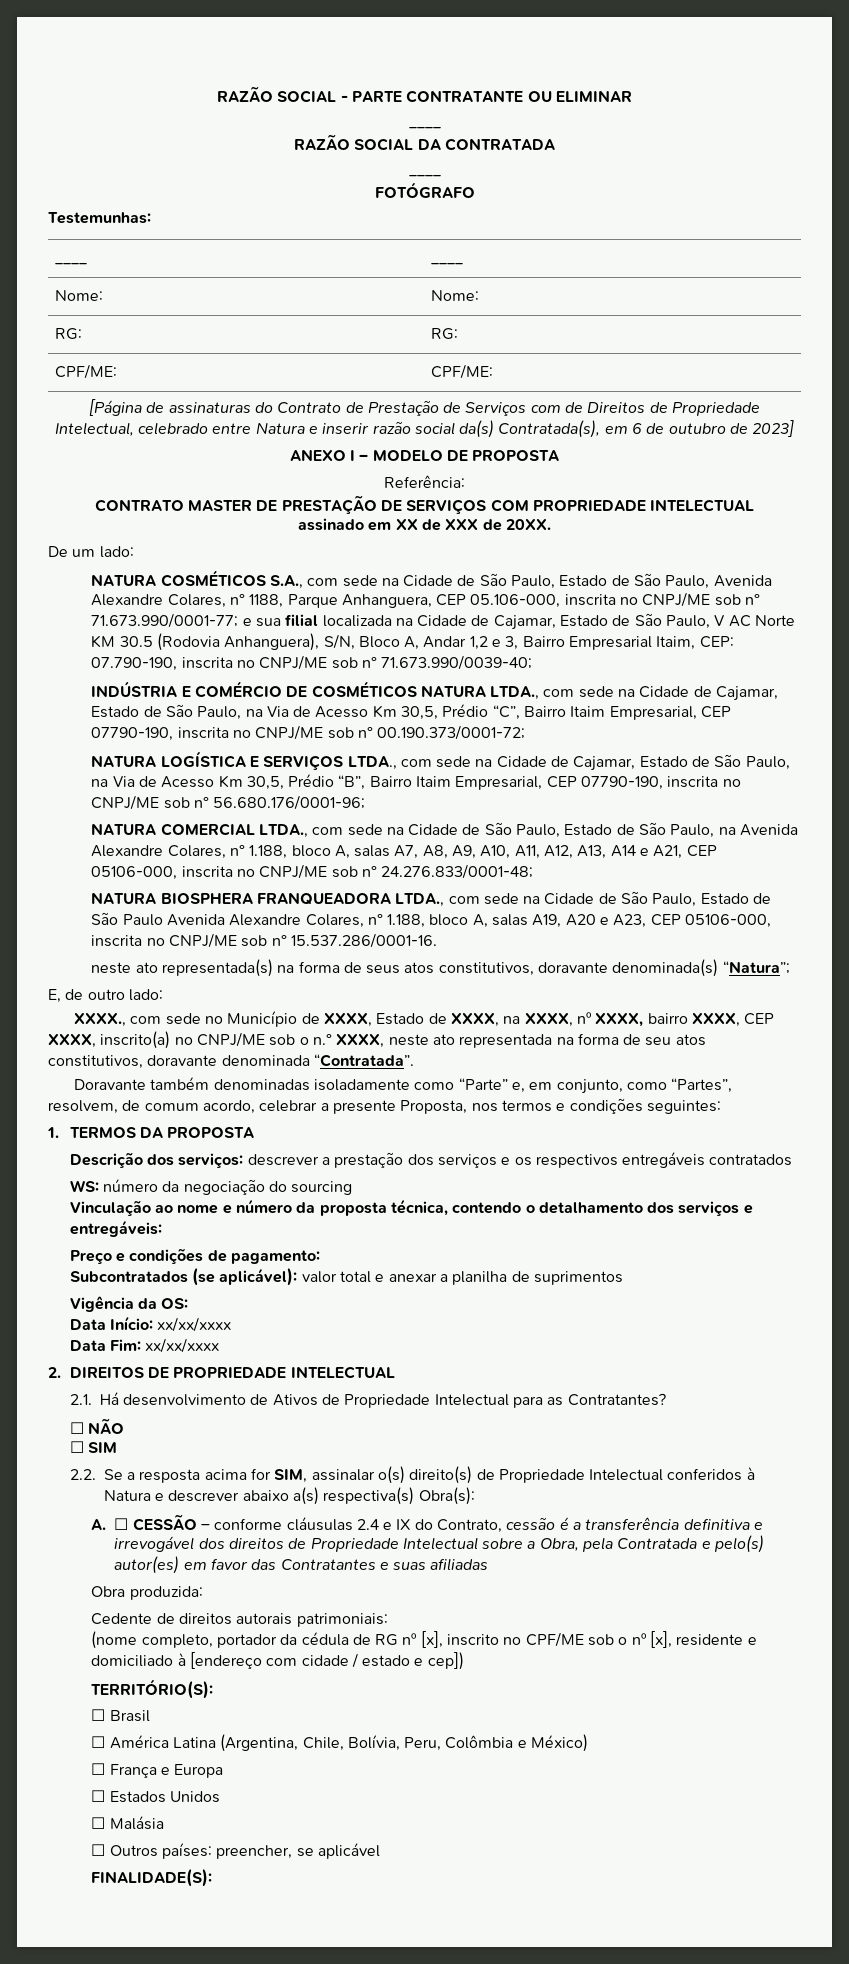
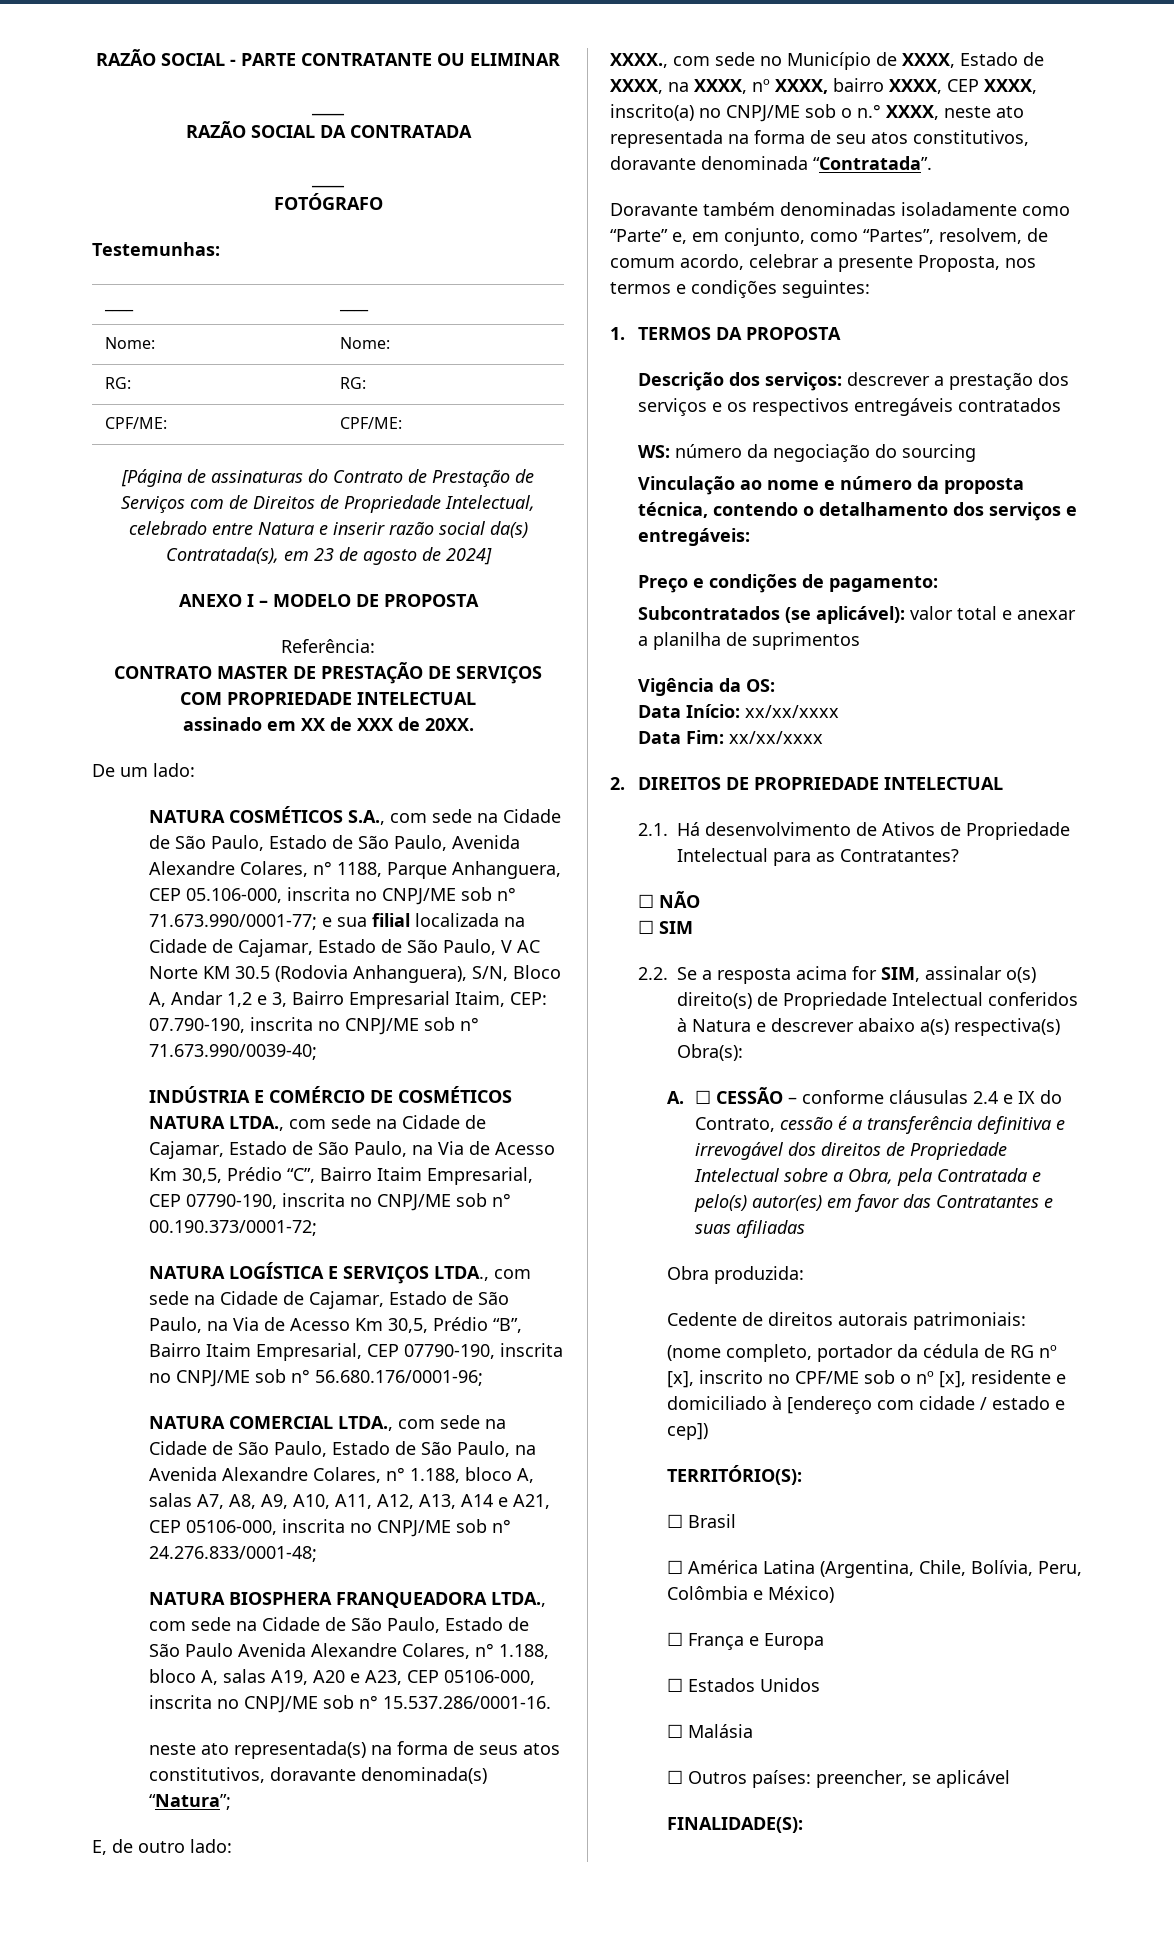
- [Página de assinaturas do Contrato de Prestação de Serviços com de Direitos de Propriedade Intelectual, celebrado entre Natura e inserir razão social da(s) Contratada(s), em 6 de outubro de 2023]
+ [Página de assinaturas do Contrato de Prestação de Serviços com de Direitos de Propriedade Intelectual, celebrado entre Natura e inserir razão social da(s) Contratada(s), em 23 de agosto de 2024]

